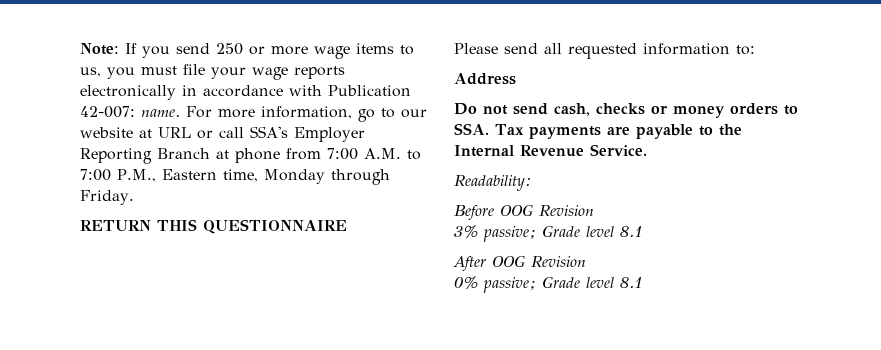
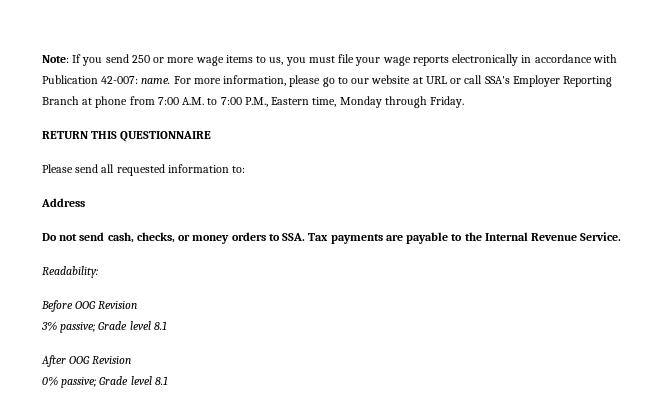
- For more information, go to our website at URL or call SSA's Employer Reporting Branch at phone from 7:00 A.M. to 7:00 P.M., Eastern time, Monday through Friday.
+ For more information, please go to our website at URL or call SSA's Employer Reporting Branch at phone from 7:00 A.M. to 7:00 P.M., Eastern time, Monday through Friday.
- Do not send cash, checks or money orders to SSA. Tax payments are payable to the Internal Revenue Service.
+ Do not send cash, checks, or money orders to SSA. Tax payments are payable to the Internal Revenue Service.

